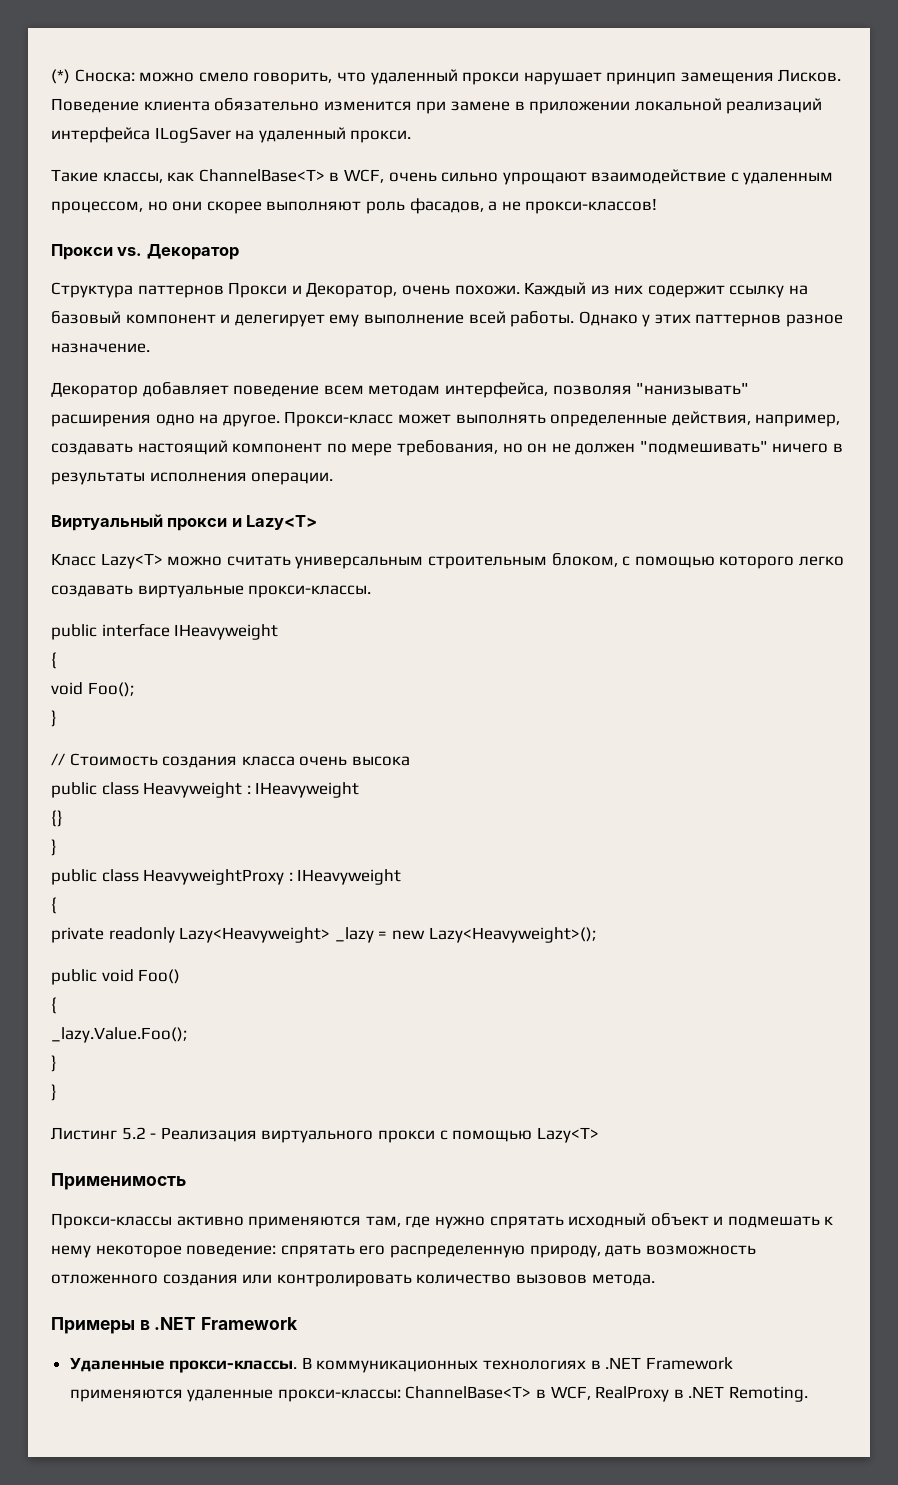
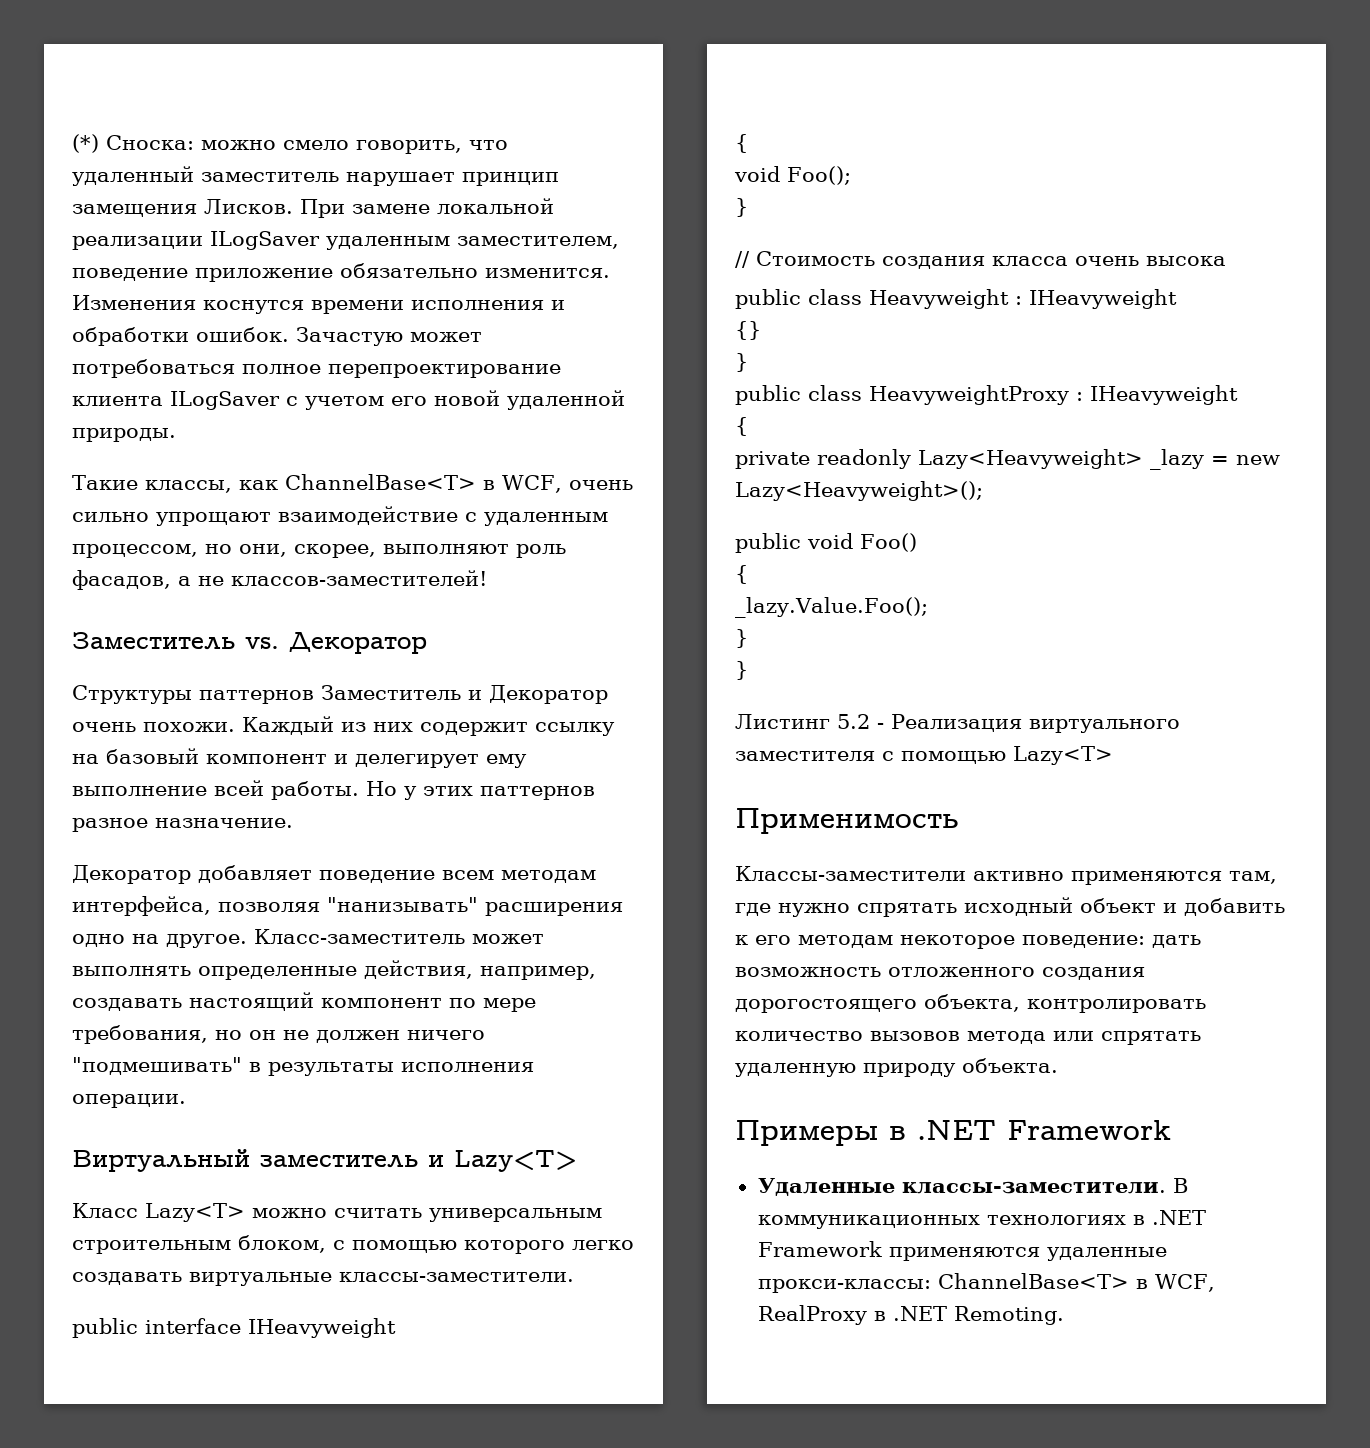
- (*) Сноска: можно смело говорить, что удаленный прокси нарушает принцип замещения Лисков.
+ (*) Сноска: можно смело говорить, что удаленный заместитель нарушает принцип замещения Лисков.
- Поведение клиента обязательно изменится при замене в приложении локальной реализаций интерфейса ILogSaver на удаленный прокси.
+ При замене локальной реализации ILogSaver удаленным заместителем, поведение приложение обязательно изменится. Изменения коснутся времени исполнения и обработки ошибок. Зачастую может потребоваться полное перепроектирование клиента ILogSaver с учетом его новой удаленной природы.
- Такие классы, как ChannelBase<T> в WCF, очень сильно упрощают взаимодействие с удаленным процессом, но они скорее выполняют роль фасадов, а не прокси-классов!
- Прокси vs. Декоратор
+ Такие классы, как ChannelBase<T> в WCF, очень сильно упрощают взаимодействие с удаленным процессом, но они, скорее, выполняют роль фасадов, а не классов-заместителей!
+ Заместитель vs. Декоратор
- Структура паттернов Прокси и Декоратор, очень похожи.
+ Структуры паттернов Заместитель и Декоратор очень похожи.
- Однако у этих паттернов разное назначение.
+ Но у этих паттернов разное назначение.
- Прокси-класс может выполнять определенные действия, например, создавать настоящий компонент по мере требования, но он не должен "подмешивать" ничего в результаты исполнения операции.
+ Класс-заместитель может выполнять определенные действия, например, создавать настоящий компонент по мере требования, но он не должен ничего "подмешивать" в результаты исполнения операции.
- Виртуальный прокси и Lazy<T>
+ Виртуальный заместитель и Lazy<T>
- Класс Lazy<T> можно считать универсальным строительным блоком, с помощью которого легко создавать виртуальные прокси-классы.
+ Класс Lazy<T> можно считать универсальным строительным блоком, с помощью которого легко создавать виртуальные классы-заместители.
- Листинг 5.2 - Реализация виртуального прокси с помощью Lazy<T>
+ Листинг 5.2 - Реализация виртуального заместителя с помощью Lazy<T>
- Прокси-классы активно применяются там, где нужно спрятать исходный объект и подмешать к нему некоторое поведение: спрятать его распределенную природу, дать возможность отложенного создания или контролировать количество вызовов метода.
+ Классы-заместители активно применяются там, где нужно спрятать исходный объект и добавить к его методам некоторое поведение: дать возможность отложенного создания дорогостоящего объекта, контролировать количество вызовов метода или спрятать удаленную природу объекта.
- Удаленные прокси-классы.
+ Удаленные классы-заместители.

